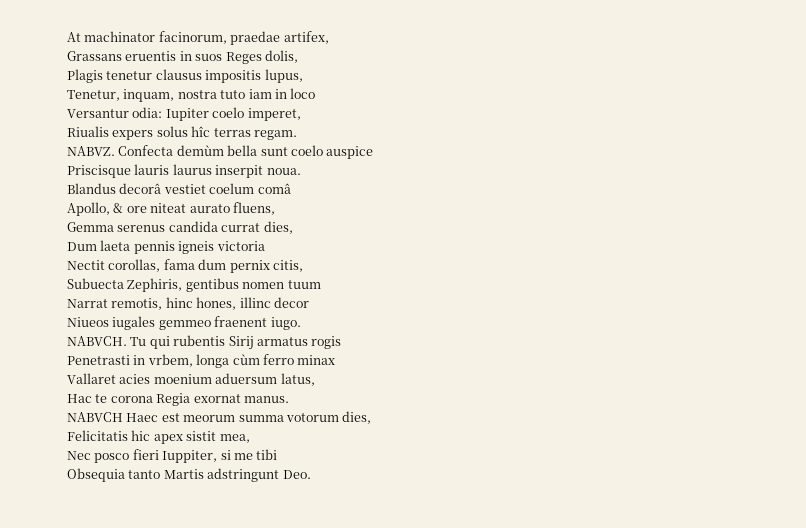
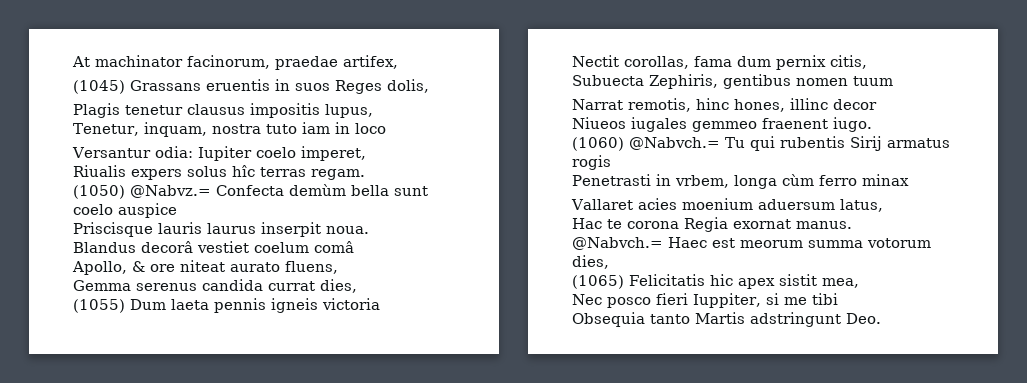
- Grassans eruentis in suos Reges dolis,
+ (1045) Grassans eruentis in suos Reges dolis,
- NABVZ. Confecta demùm bella sunt coelo auspice
+ (1050) @Nabvz.= Confecta demùm bella sunt coelo auspice
- Dum laeta pennis igneis victoria
+ (1055) Dum laeta pennis igneis victoria
- NABVCH. Tu qui rubentis Sirij armatus rogis
+ (1060) @Nabvch.= Tu qui rubentis Sirij armatus rogis
- NABVCH Haec est meorum summa votorum dies,
+ @Nabvch.= Haec est meorum summa votorum dies,
- Felicitatis hic apex sistit mea,
+ (1065) Felicitatis hic apex sistit mea,

